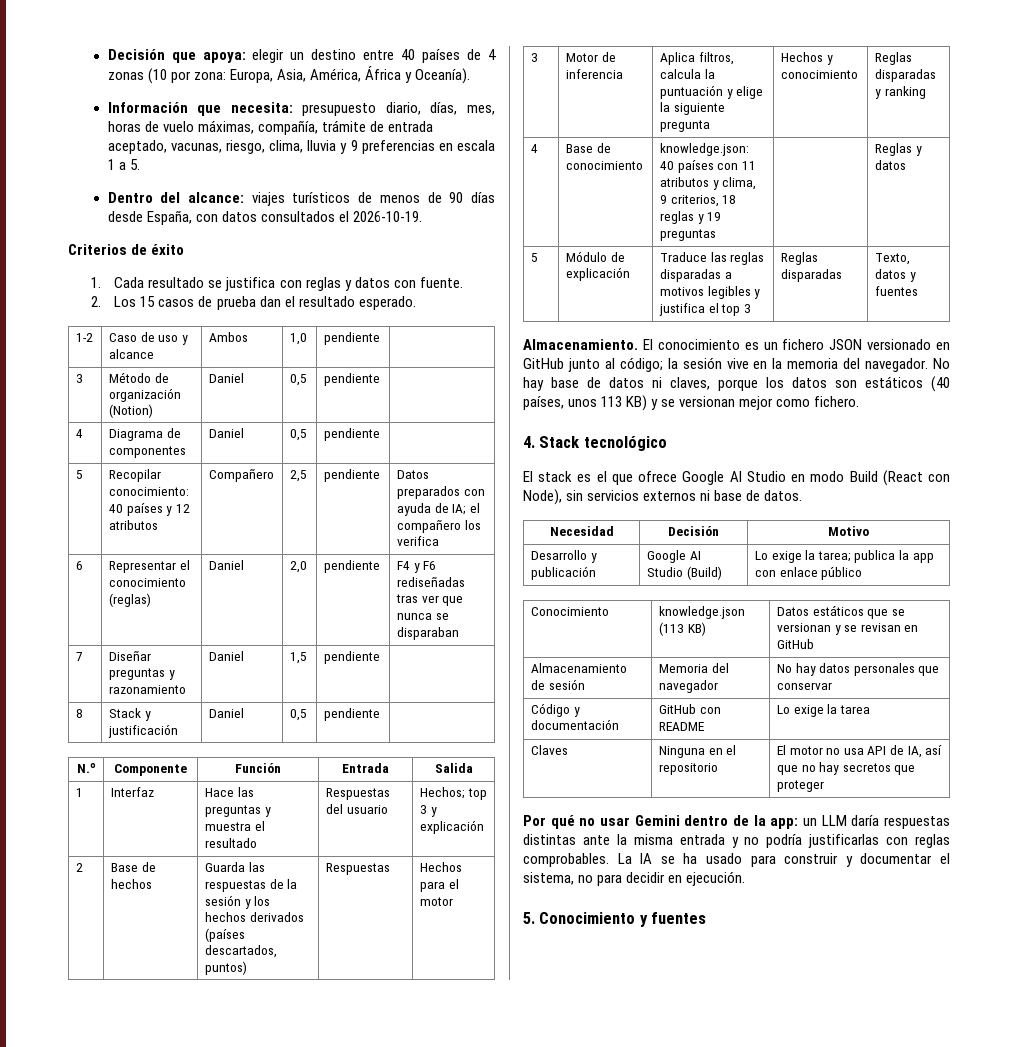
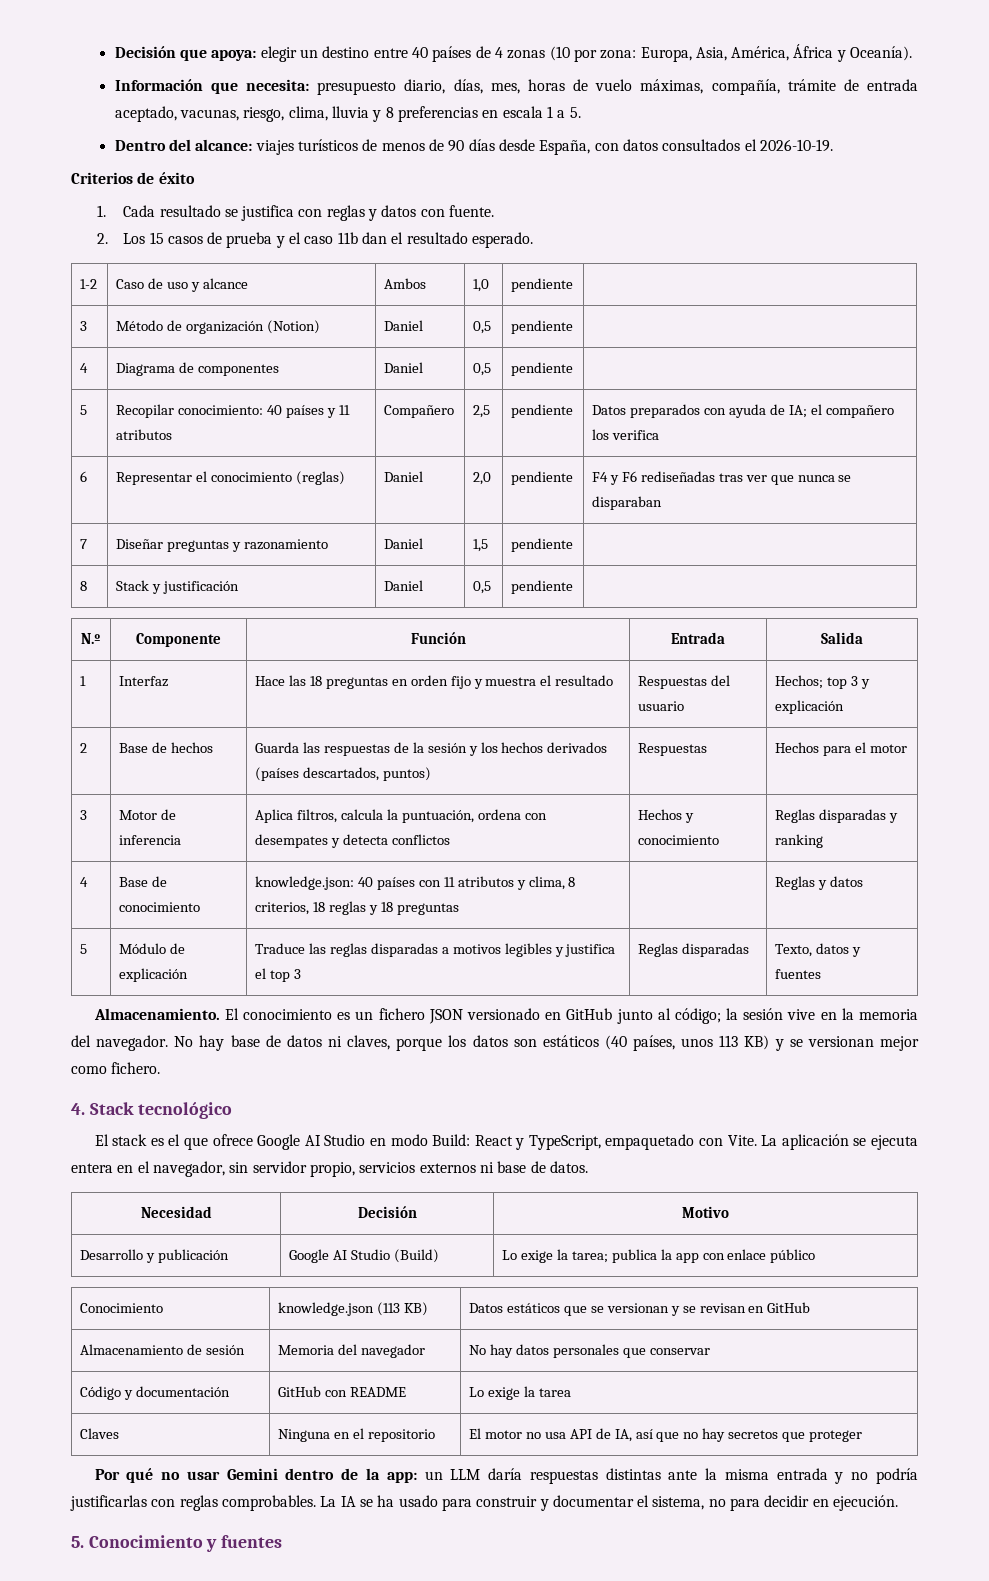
- Información que necesita: presupuesto diario, días, mes, horas de vuelo máximas, compañía, trámite de entrada aceptado, vacunas, riesgo, clima, lluvia y 9 preferencias en escala 1 a 5.
+ Información que necesita: presupuesto diario, días, mes, horas de vuelo máximas, compañía, trámite de entrada aceptado, vacunas, riesgo, clima, lluvia y 8 preferencias en escala 1 a 5.
- 2. Los 15 casos de prueba dan el resultado esperado.
+ 2. Los 15 casos de prueba y el caso 11b dan el resultado esperado.
- 5 | Recopilar conocimiento: 40 países y 12 atributos | Compañero | 2,5 | pendiente | Datos preparados con ayuda de IA; el compañero los verifica
+ 5 | Recopilar conocimiento: 40 países y 11 atributos | Compañero | 2,5 | pendiente | Datos preparados con ayuda de IA; el compañero los verifica
- 1 | Interfaz | Hace las preguntas y muestra el resultado | Respuestas del usuario | Hechos; top 3 y explicación
+ 1 | Interfaz | Hace las 18 preguntas en orden fijo y muestra el resultado | Respuestas del usuario | Hechos; top 3 y explicación
- 3 | Motor de inferencia | Aplica filtros, calcula la puntuación y elige la siguiente pregunta | Hechos y conocimiento | Reglas disparadas y ranking
+ 3 | Motor de inferencia | Aplica filtros, calcula la puntuación, ordena con desempates y detecta conflictos | Hechos y conocimiento | Reglas disparadas y ranking
- 4 | Base de conocimiento | knowledge.json: 40 países con 11 atributos y clima, 9 criterios, 18 reglas y 19 preguntas | | Reglas y datos
+ 4 | Base de conocimiento | knowledge.json: 40 países con 11 atributos y clima, 8 criterios, 18 reglas y 18 preguntas | | Reglas y datos
- El stack es el que ofrece Google AI Studio en modo Build (React con Node), sin servicios externos ni base de datos.
+ El stack es el que ofrece Google AI Studio en modo Build: React y TypeScript, empaquetado con Vite. La aplicación se ejecuta entera en el navegador, sin servidor propio, servicios externos ni base de datos.

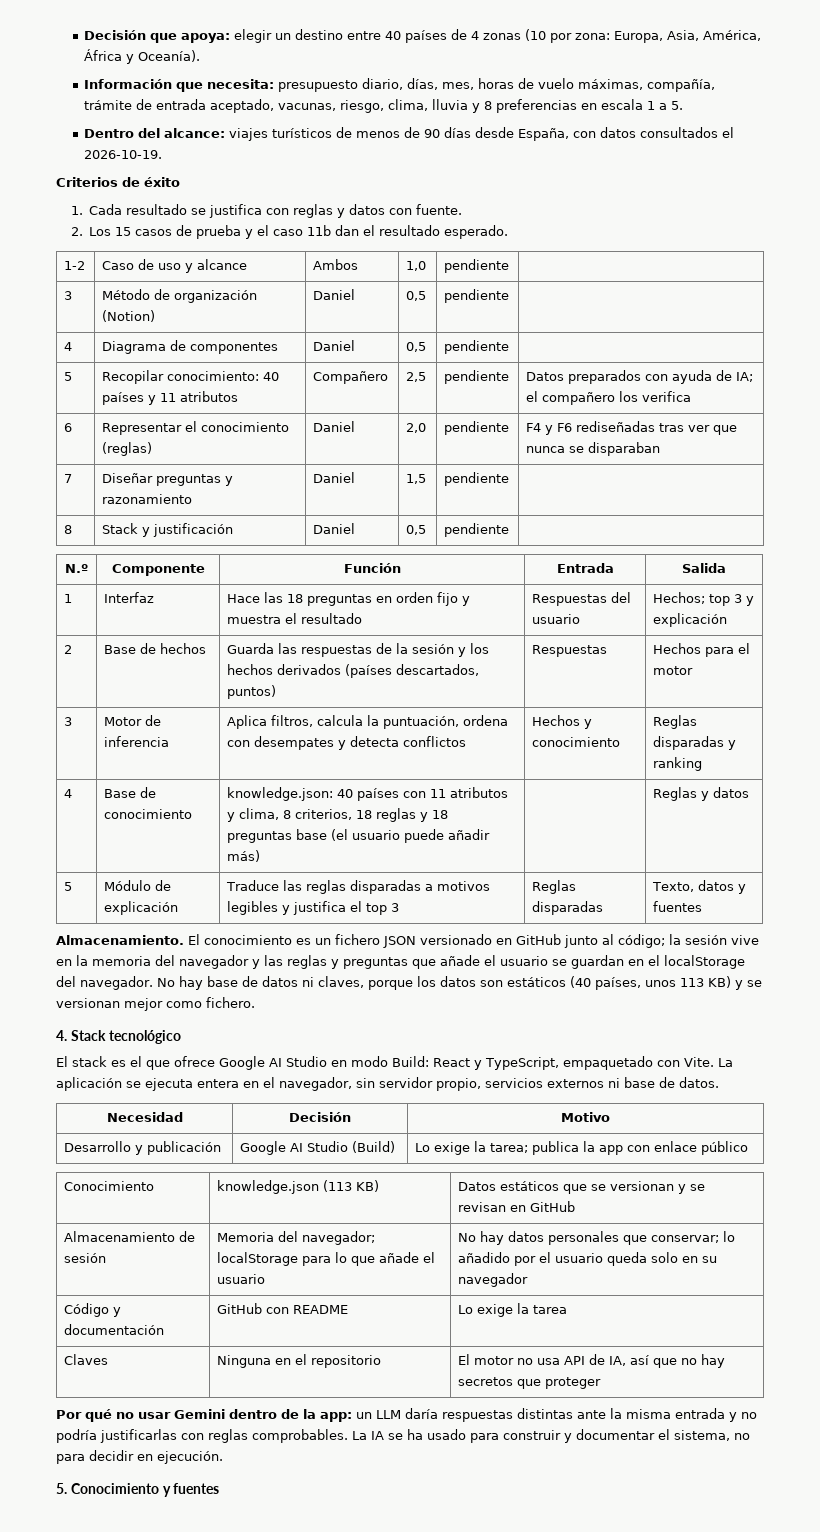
- 4 | Base de conocimiento | knowledge.json: 40 países con 11 atributos y clima, 8 criterios, 18 reglas y 18 preguntas | | Reglas y datos
+ 4 | Base de conocimiento | knowledge.json: 40 países con 11 atributos y clima, 8 criterios, 18 reglas y 18 preguntas base (el usuario puede añadir más) | | Reglas y datos
- El conocimiento es un fichero JSON versionado en GitHub junto al código; la sesión vive en la memoria del navegador.
+ El conocimiento es un fichero JSON versionado en GitHub junto al código; la sesión vive en la memoria del navegador y las reglas y preguntas que añade el usuario se guardan en el localStorage del navegador.
- Almacenamiento de sesión | Memoria del navegador | No hay datos personales que conservar
+ Almacenamiento de sesión | Memoria del navegador; localStorage para lo que añade el usuario | No hay datos personales que conservar; lo añadido por el usuario queda solo en su navegador

